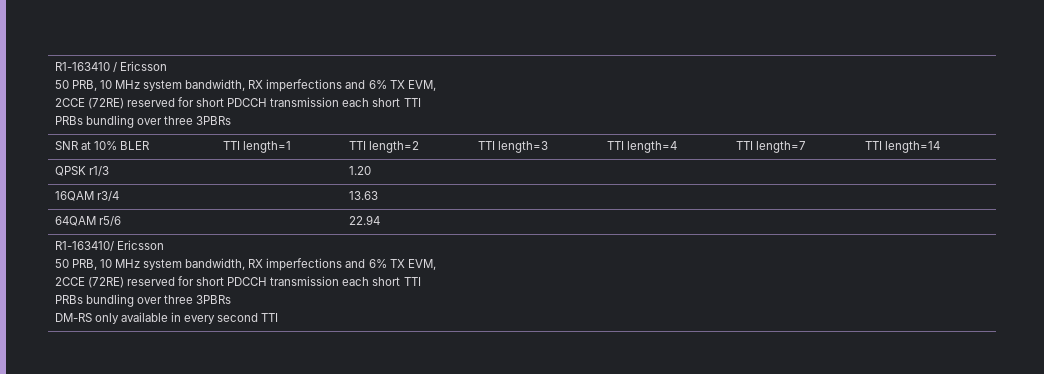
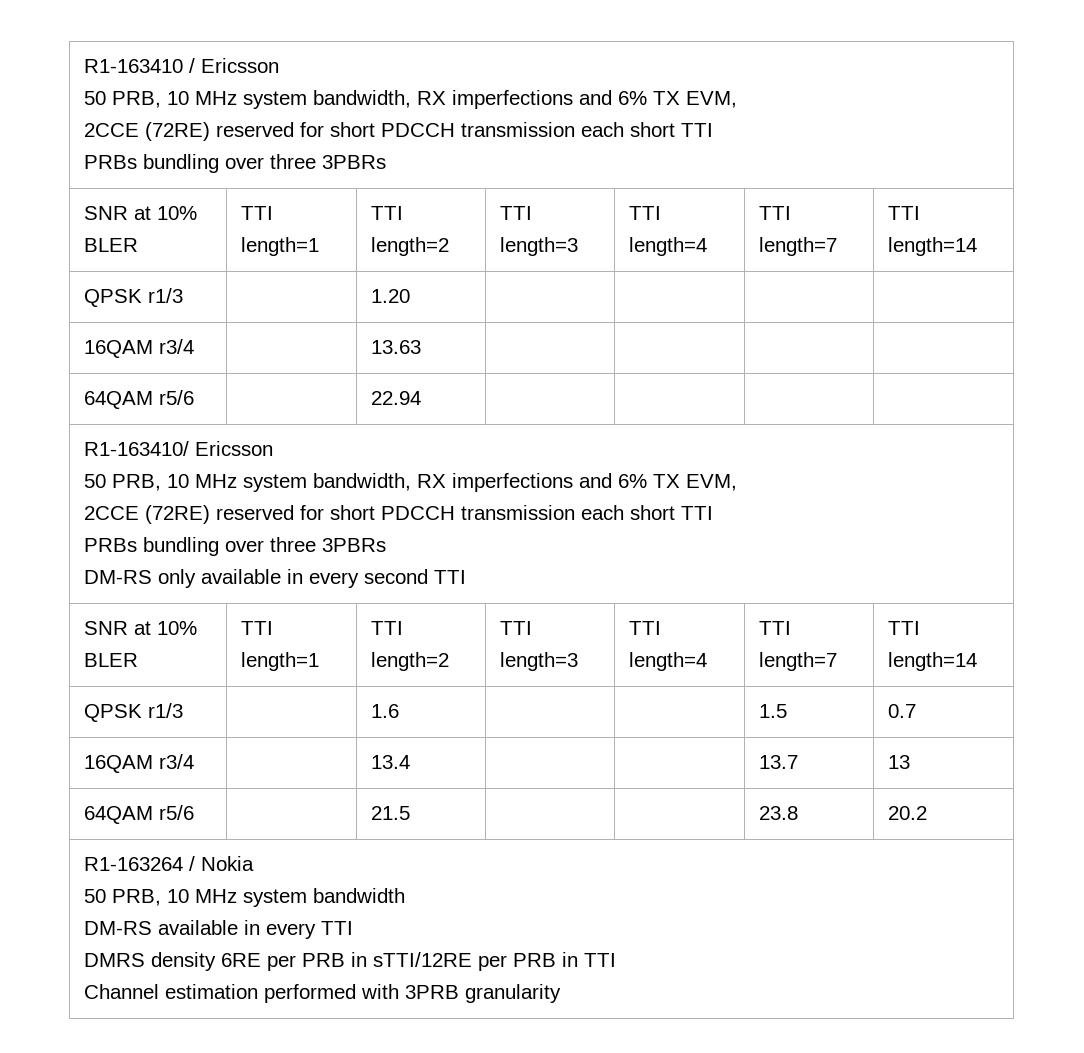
  R1-163410/ Ericsson
  50 PRB, 10 MHz system bandwidth, RX imperfections and 6% TX EVM,
  2CCE (72RE) reserved for short PDCCH transmission each short TTI
  PRBs bundling over three 3PBRs
  DM-RS only available in every second TTI
+ SNR at 10% BLER | TTI length=1 | TTI length=2 | TTI length=3 | TTI length=4 | TTI length=7 | TTI length=14
+ QPSK r1/3 | | 1.6 | | | 1.5 | 0.7
+ 16QAM r3/4 | | 13.4 | | | 13.7 | 13
+ 64QAM r5/6 | | 21.5 | | | 23.8 | 20.2
+ R1-163264 / Nokia
+ 50 PRB, 10 MHz system bandwidth
+ DM-RS available in every TTI
+ DMRS density 6RE per PRB in sTTI/12RE per PRB in TTI
+ Channel estimation performed with 3PRB granularity

